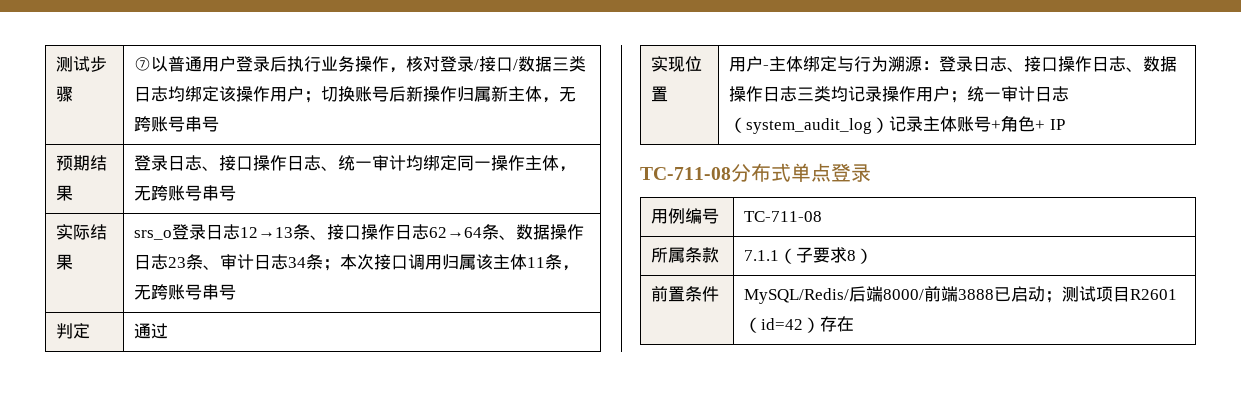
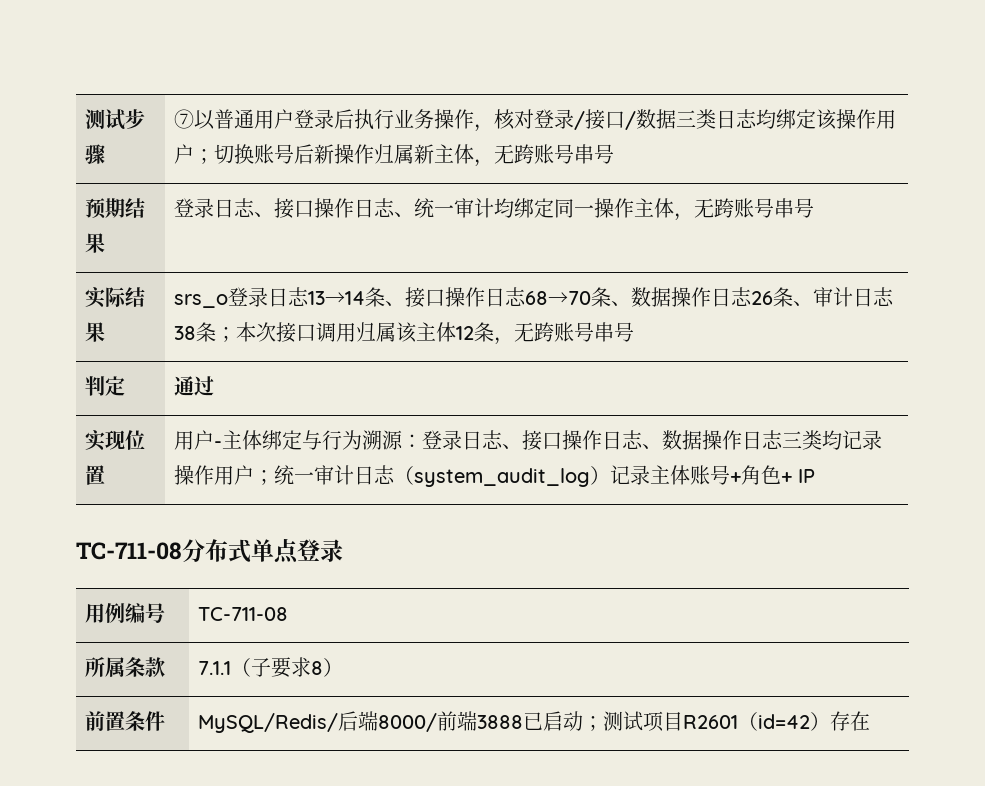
- 实际结果 | srs_o登录日志12→13条、接口操作日志62→64条、数据操作日志23条、审计日志34条；本次接口调用归属该主体11条，无跨账号串号
+ 实际结果 | srs_o登录日志13→14条、接口操作日志68→70条、数据操作日志26条、审计日志38条；本次接口调用归属该主体12条，无跨账号串号

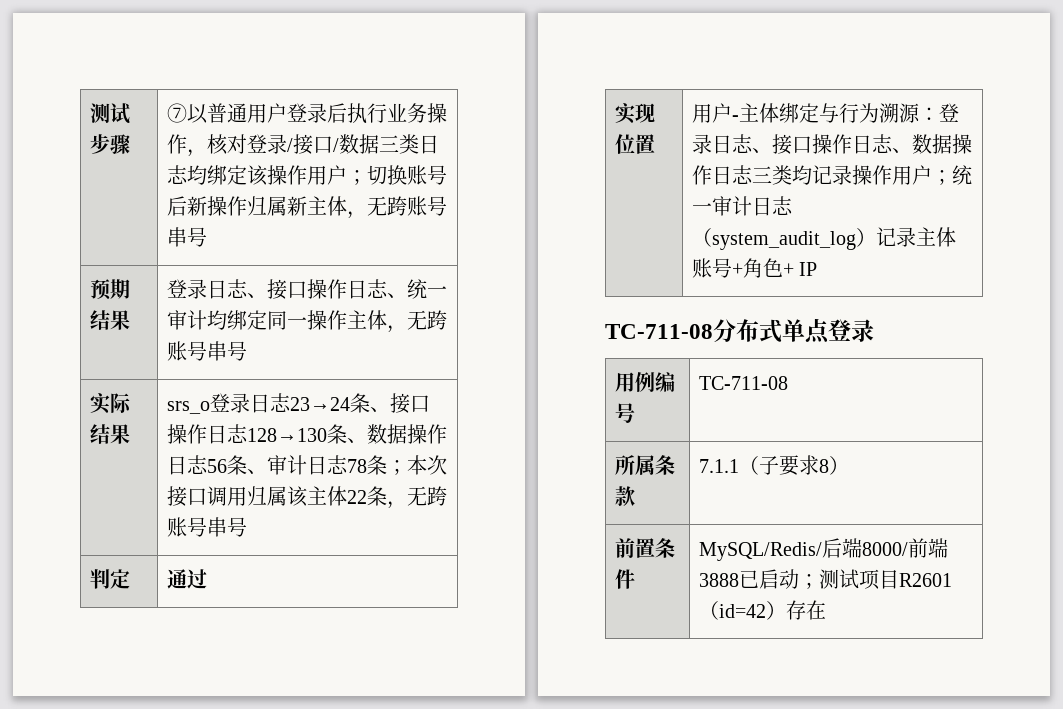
- 实际结果 | srs_o登录日志13→14条、接口操作日志68→70条、数据操作日志26条、审计日志38条；本次接口调用归属该主体12条，无跨账号串号
+ 实际结果 | srs_o登录日志23→24条、接口操作日志128→130条、数据操作日志56条、审计日志78条；本次接口调用归属该主体22条，无跨账号串号

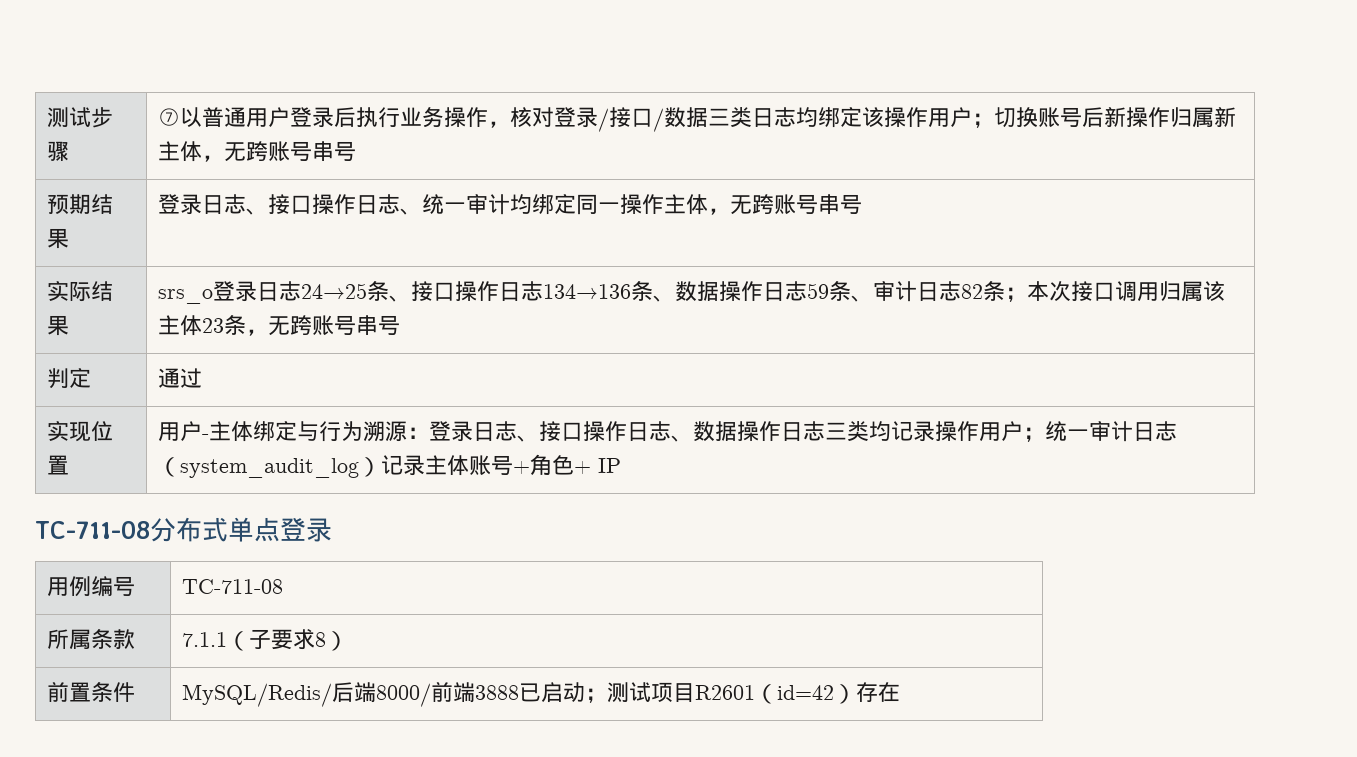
- 实际结果 | srs_o登录日志23→24条、接口操作日志128→130条、数据操作日志56条、审计日志78条；本次接口调用归属该主体22条，无跨账号串号
+ 实际结果 | srs_o登录日志24→25条、接口操作日志134→136条、数据操作日志59条、审计日志82条；本次接口调用归属该主体23条，无跨账号串号

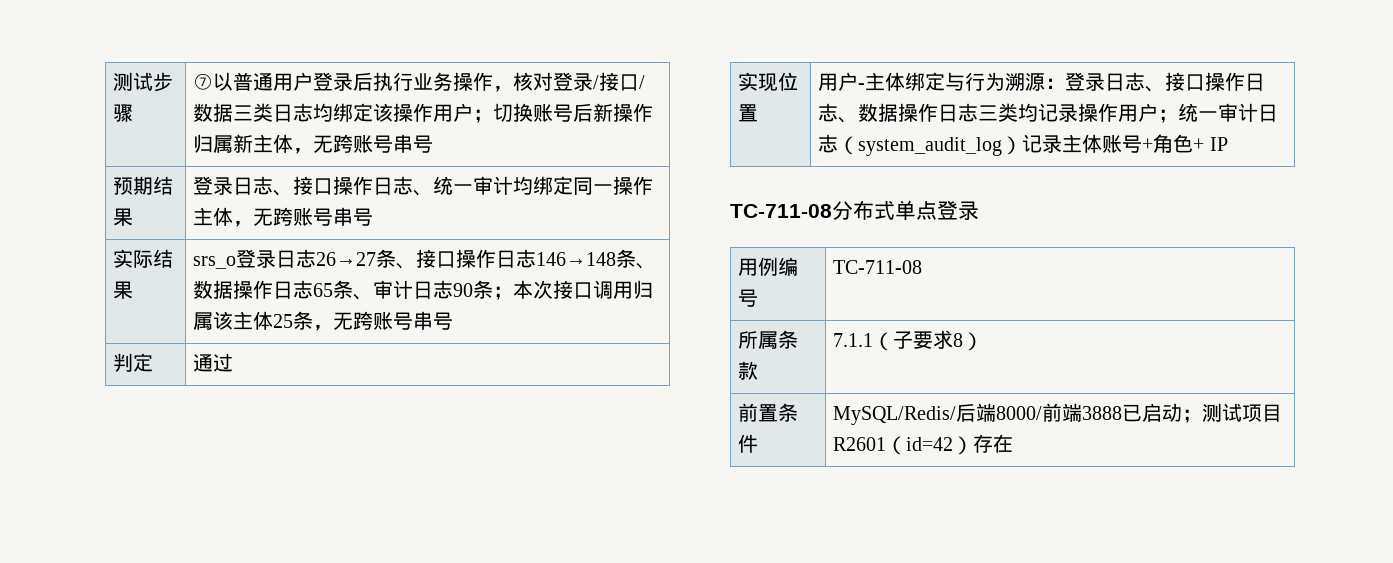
- 实际结果 | srs_o登录日志24→25条、接口操作日志134→136条、数据操作日志59条、审计日志82条；本次接口调用归属该主体23条，无跨账号串号
+ 实际结果 | srs_o登录日志26→27条、接口操作日志146→148条、数据操作日志65条、审计日志90条；本次接口调用归属该主体25条，无跨账号串号

